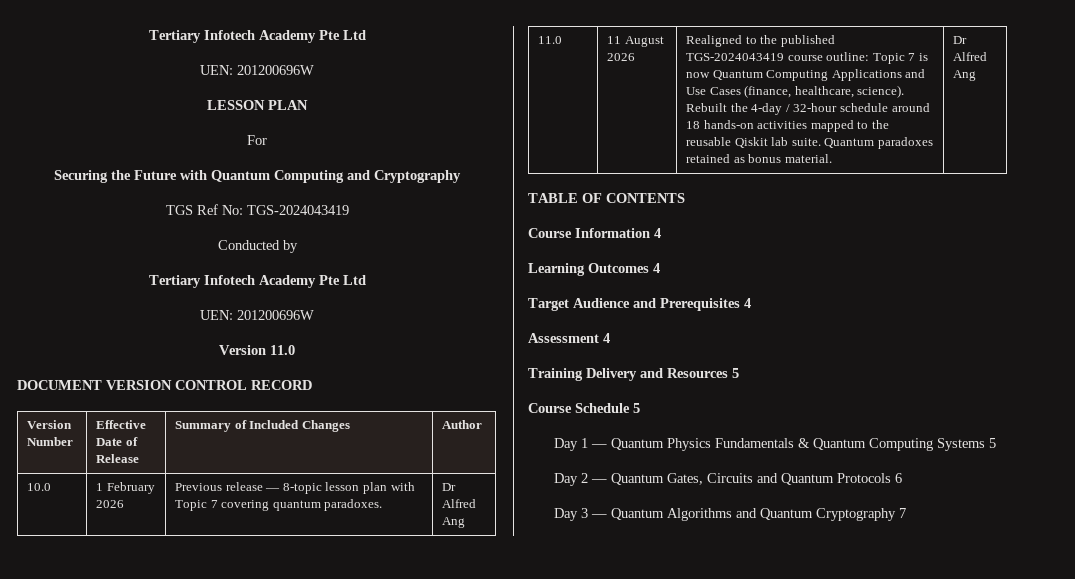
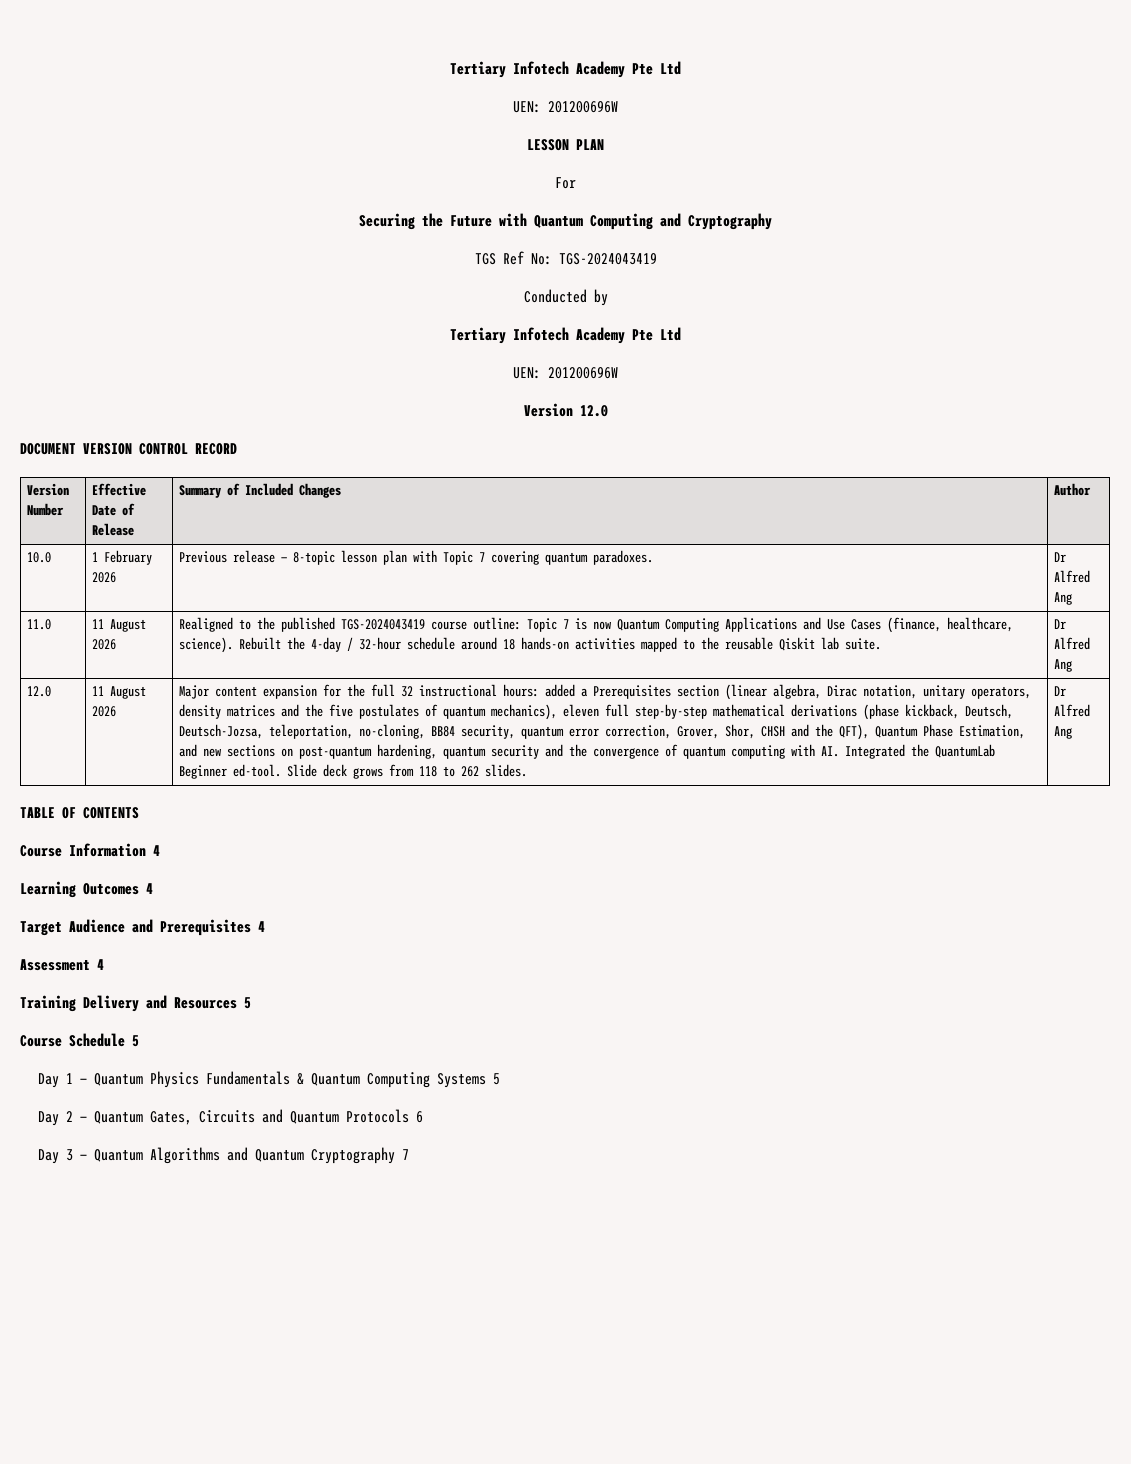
- Version 11.0
+ Version 12.0
- Rebuilt the 4-day / 32-hour schedule around 18 hands-on activities mapped to the reusable Qiskit lab suite. Quantum paradoxes retained as bonus material.
+ Rebuilt the 4-day / 32-hour schedule around 18 hands-on activities mapped to the reusable Qiskit lab suite. | Dr Alfred Ang
+ 12.0 | 11 August 2026 | Major content expansion for the full 32 instructional hours: added a Prerequisites section (linear algebra, Dirac notation, unitary operators, density matrices and the five postulates of quantum mechanics), eleven full step-by-step mathematical derivations (phase kickback, Deutsch, Deutsch-Jozsa, teleportation, no-cloning, BB84 security, quantum error correction, Grover, Shor, CHSH and the QFT), Quantum Phase Estimation, and new sections on post-quantum hardening, quantum security and the convergence of quantum computing with AI. Integrated the QuantumLab Beginner ed-tool. Slide deck grows from 118 to 262 slides.

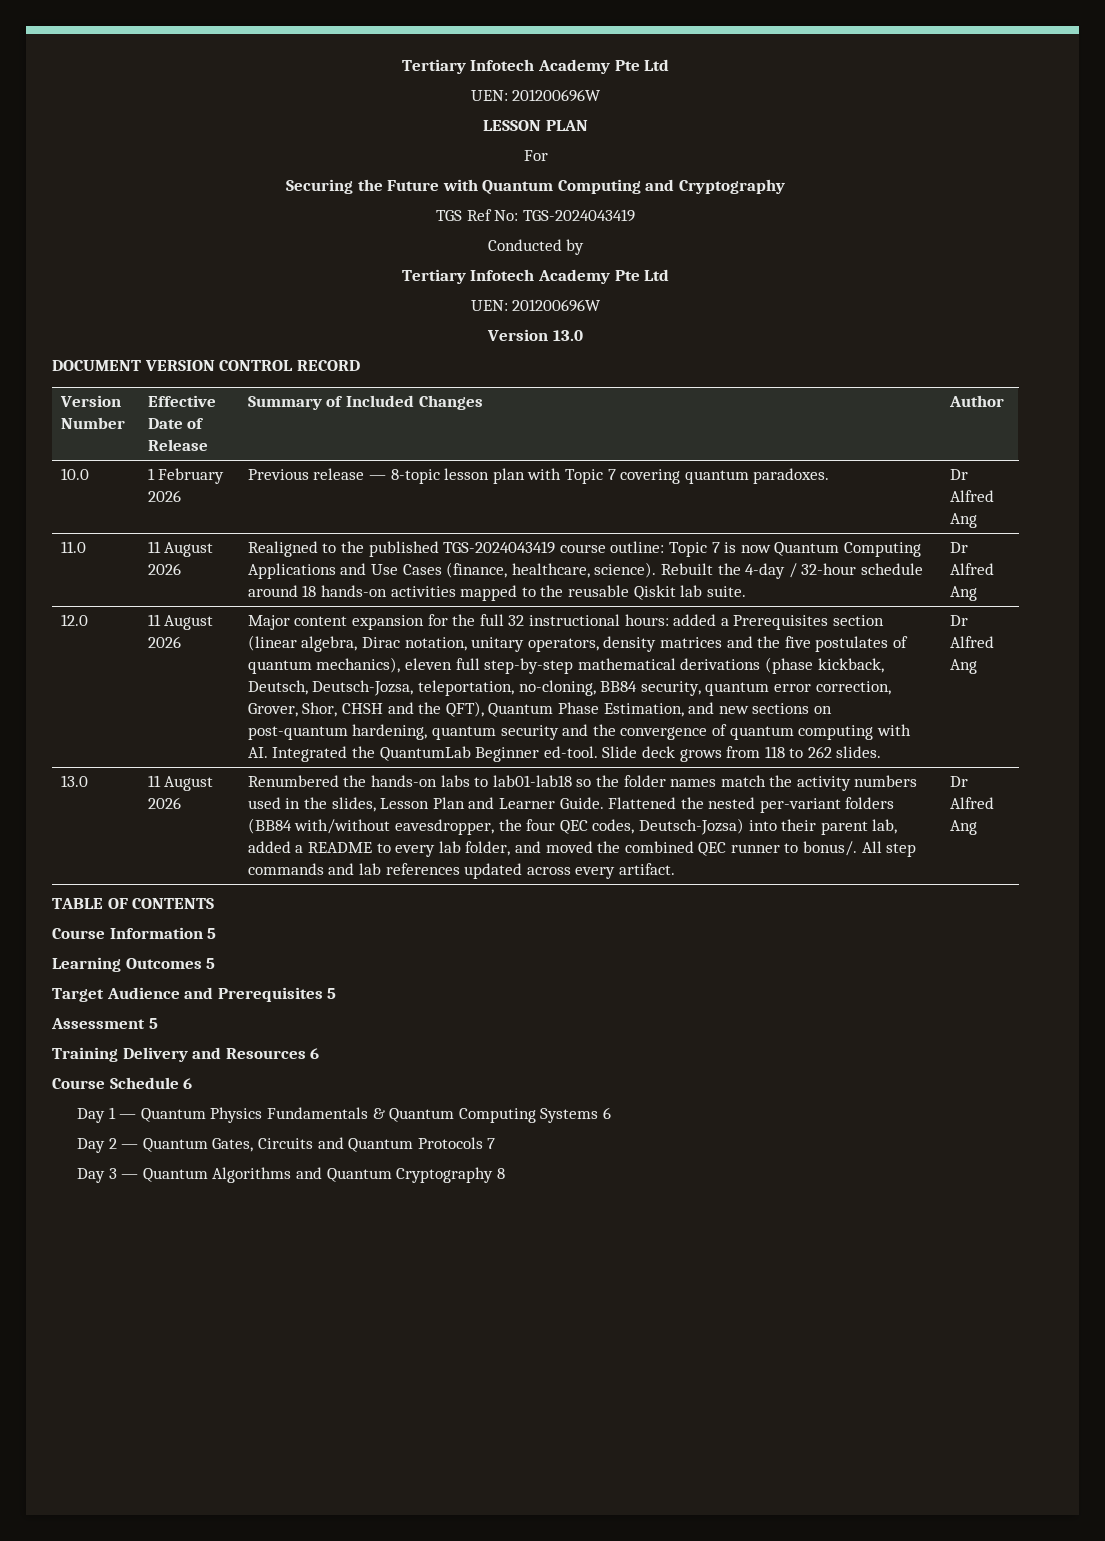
- Version 12.0
+ Version 13.0
+ 13.0 | 11 August 2026 | Renumbered the hands-on labs to lab01-lab18 so the folder names match the activity numbers used in the slides, Lesson Plan and Learner Guide. Flattened the nested per-variant folders (BB84 with/without eavesdropper, the four QEC codes, Deutsch-Jozsa) into their parent lab, added a README to every lab folder, and moved the combined QEC runner to bonus/. All step commands and lab references updated across every artifact. | Dr Alfred Ang
- Course Information 4
+ Course Information 5
- Learning Outcomes 4
+ Learning Outcomes 5
- Target Audience and Prerequisites 4
+ Target Audience and Prerequisites 5
- Assessment 4
+ Assessment 5
- Training Delivery and Resources 5
+ Training Delivery and Resources 6
- Course Schedule 5
+ Course Schedule 6
- Day 1 — Quantum Physics Fundamentals & Quantum Computing Systems 5
+ Day 1 — Quantum Physics Fundamentals & Quantum Computing Systems 6
- Day 2 — Quantum Gates, Circuits and Quantum Protocols 6
+ Day 2 — Quantum Gates, Circuits and Quantum Protocols 7
- Day 3 — Quantum Algorithms and Quantum Cryptography 7
+ Day 3 — Quantum Algorithms and Quantum Cryptography 8

